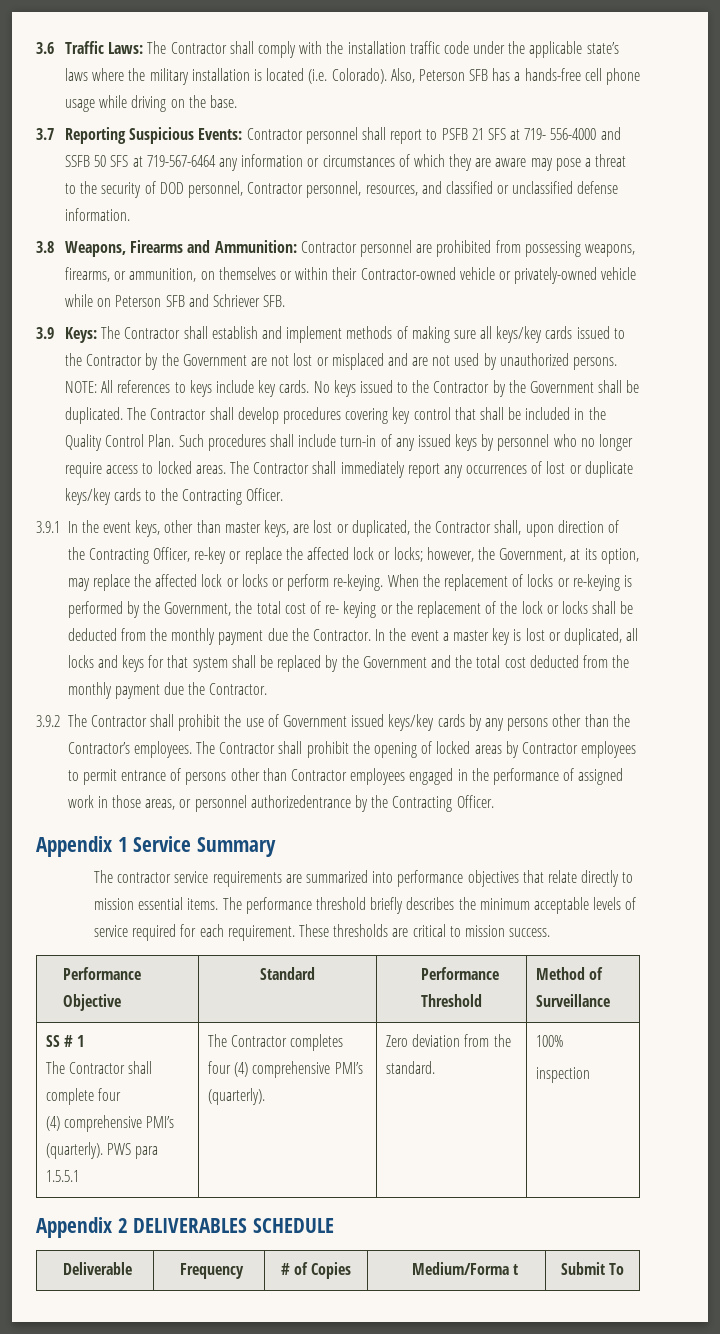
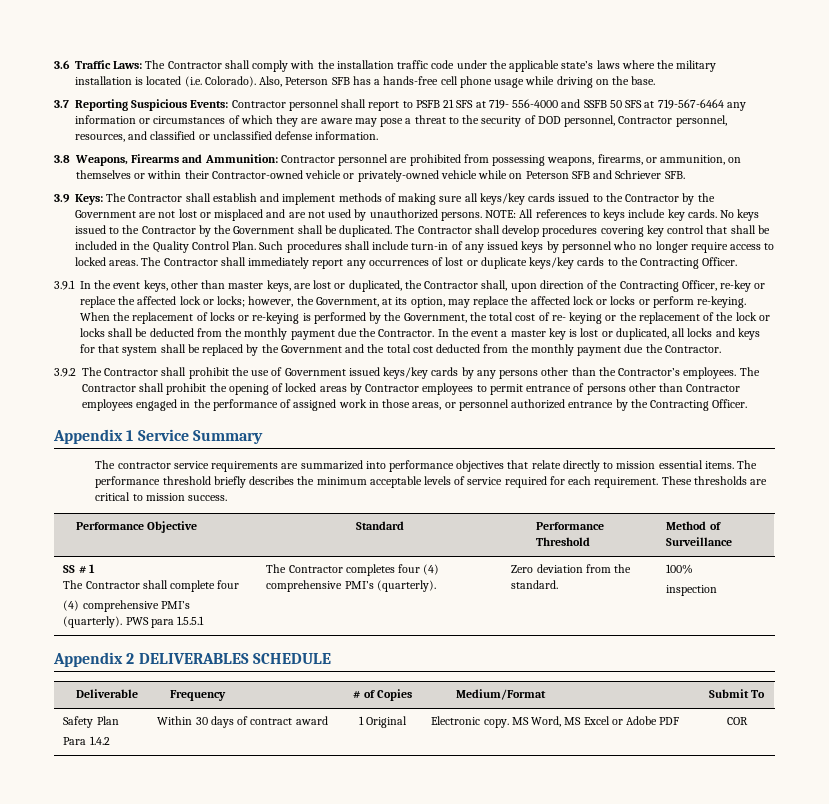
- The Contractor shall prohibit the opening of locked areas by Contractor employees to permit entrance of persons other than Contractor employees engaged in the performance of assigned work in those areas, or personnel authorizedentrance by the Contracting Officer.
+ The Contractor shall prohibit the opening of locked areas by Contractor employees to permit entrance of persons other than Contractor employees engaged in the performance of assigned work in those areas, or personnel authorized entrance by the Contracting Officer.
- Deliverable | Frequency | # of Copies | Medium/Forma t | Submit To
+ Deliverable | Frequency | # of Copies | Medium/Format | Submit To
+ Safety Plan
+ Para 1.4.2 | Within 30 days of contract award | 1 Original | Electronic copy. MS Word, MS Excel or Adobe PDF | COR

